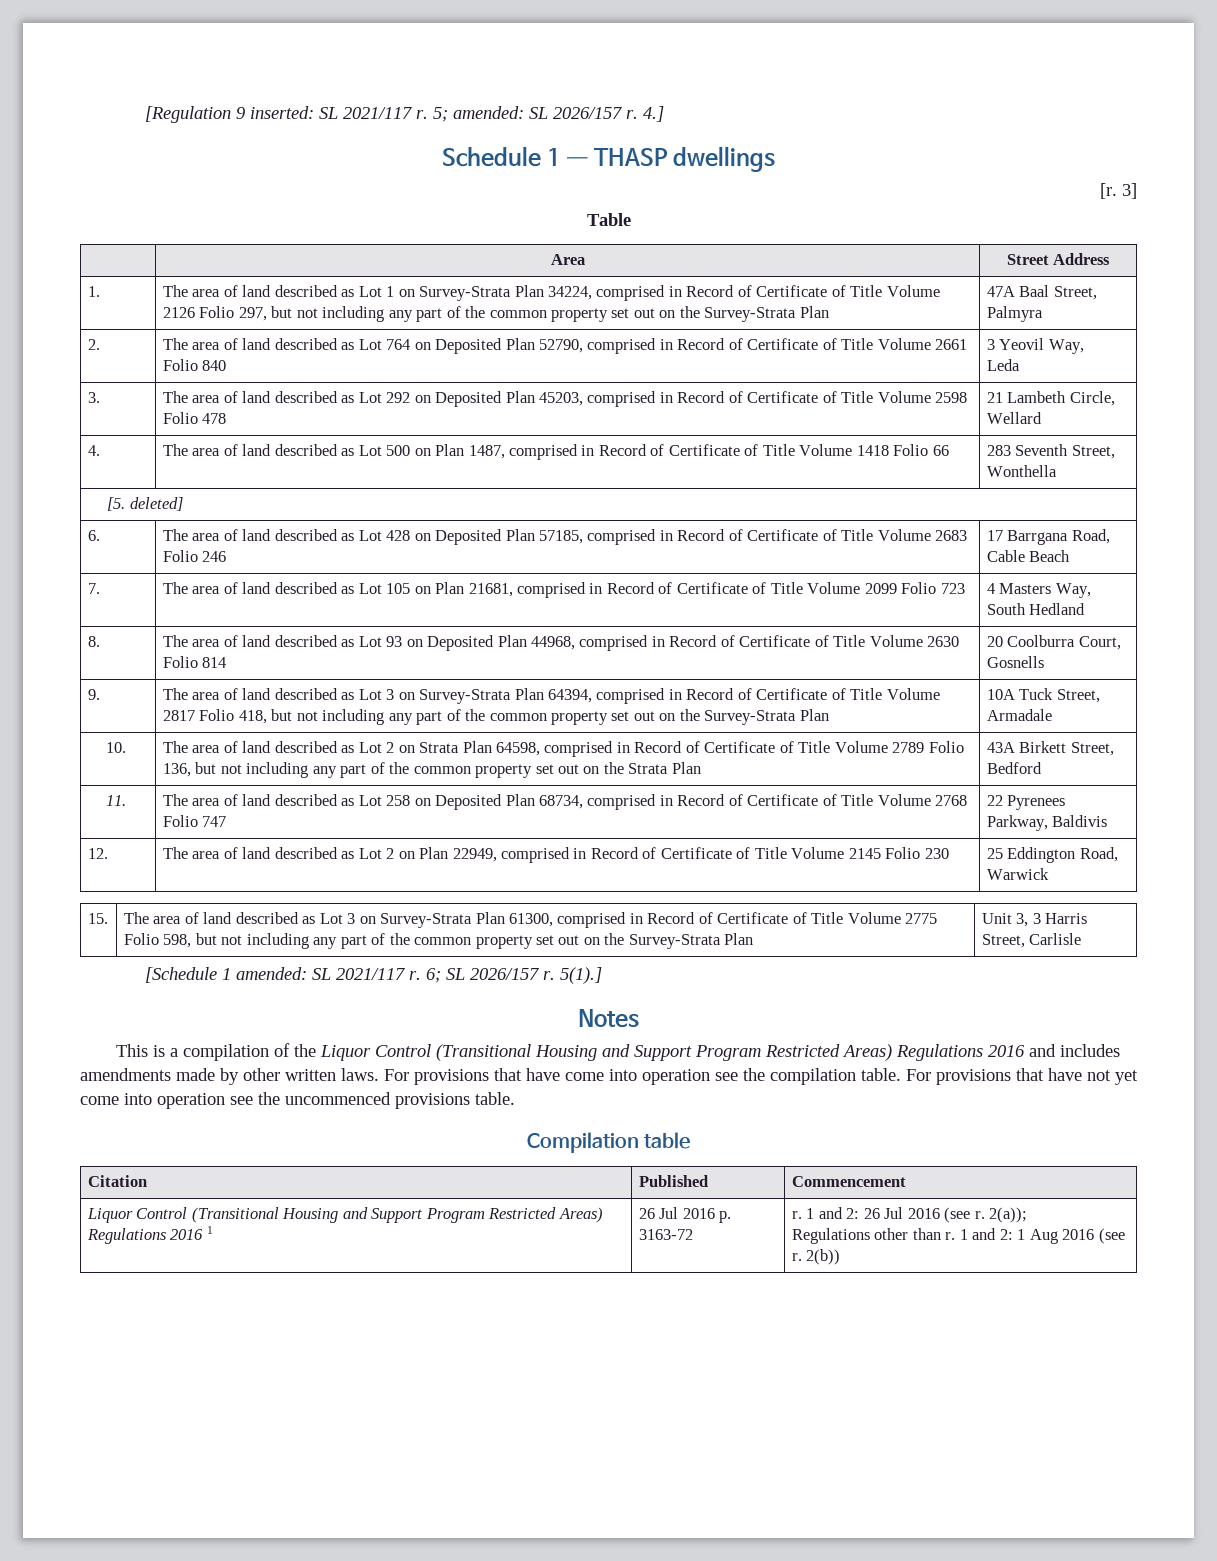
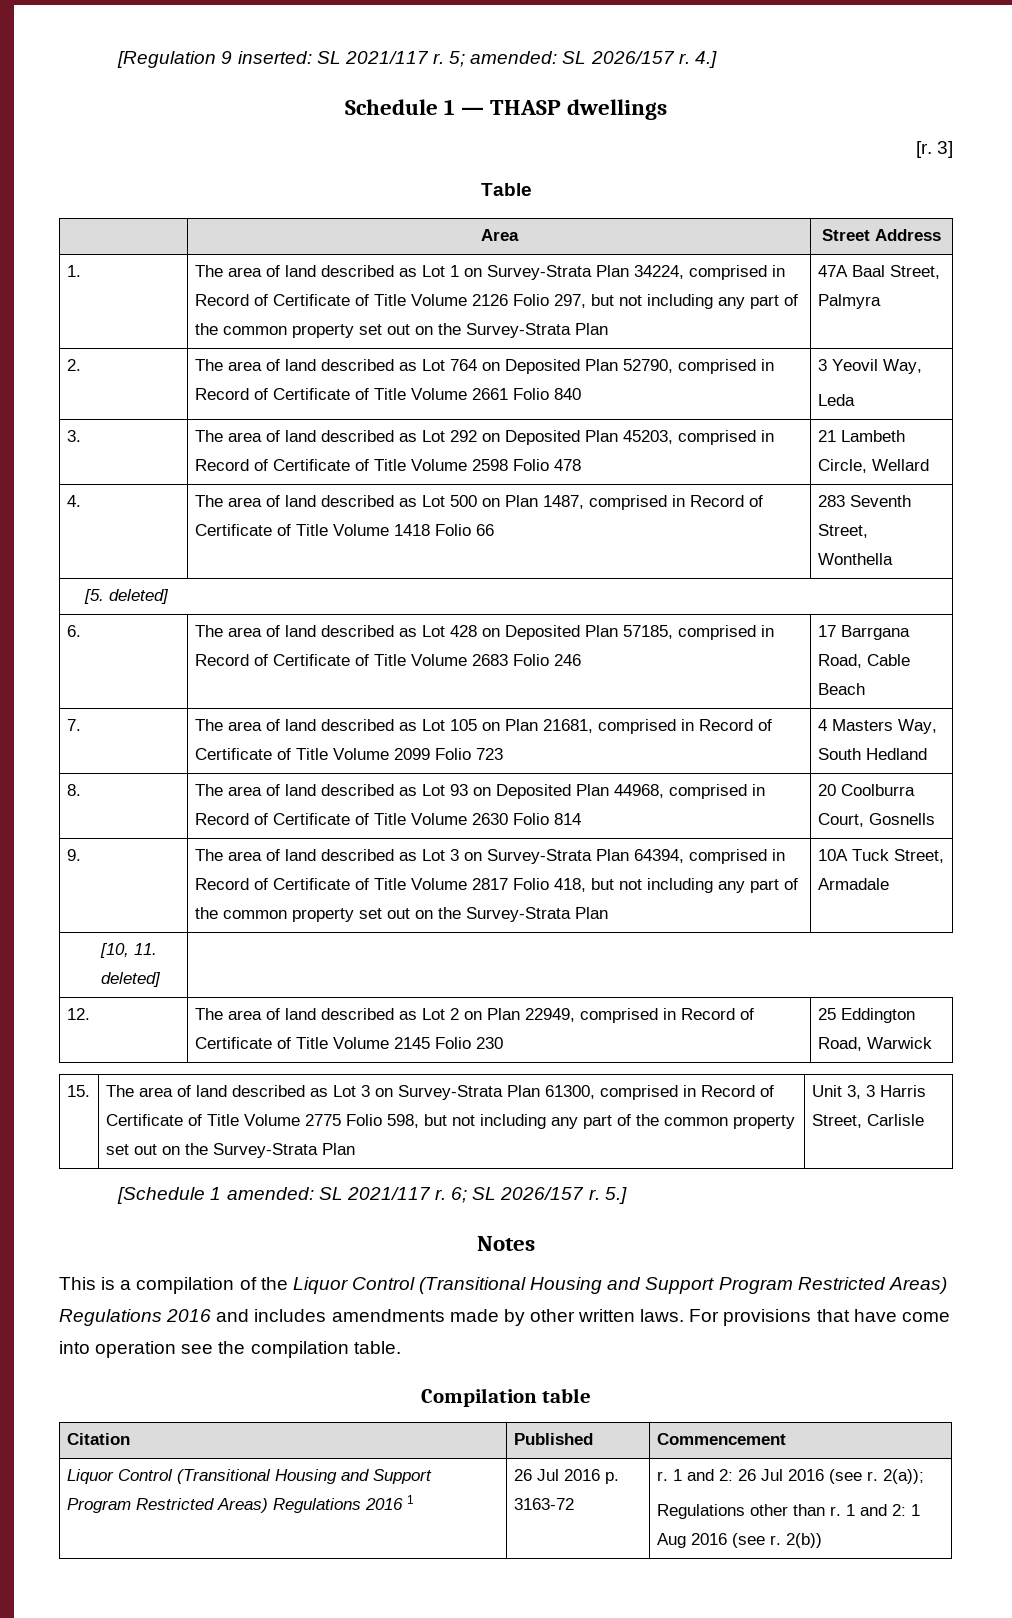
- 10. | The area of land described as Lot 2 on Strata Plan 64598, comprised in Record of Certificate of Title Volume 2789 Folio 136, but not including any part of the common property set out on the Strata Plan | 43A Birkett Street, Bedford
- 11. | The area of land described as Lot 258 on Deposited Plan 68734, comprised in Record of Certificate of Title Volume 2768 Folio 747 | 22 Pyrenees Parkway, Baldivis
+ [10, 11. deleted]
- 5(1).]
+ 5.]
- For provisions that have not yet come into operation see the uncommenced provisions table.

